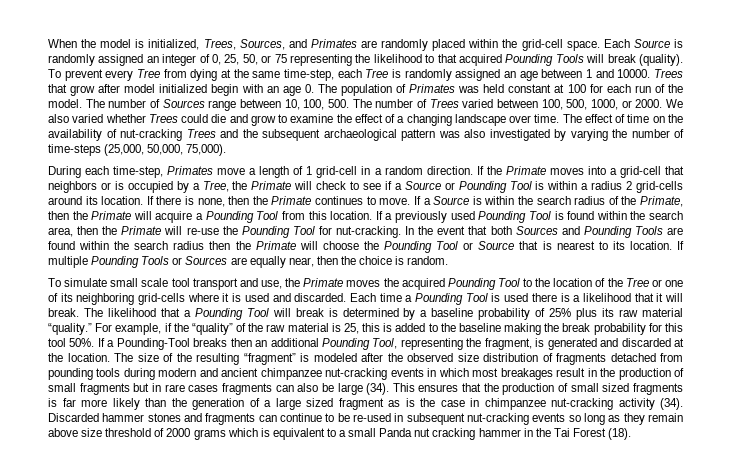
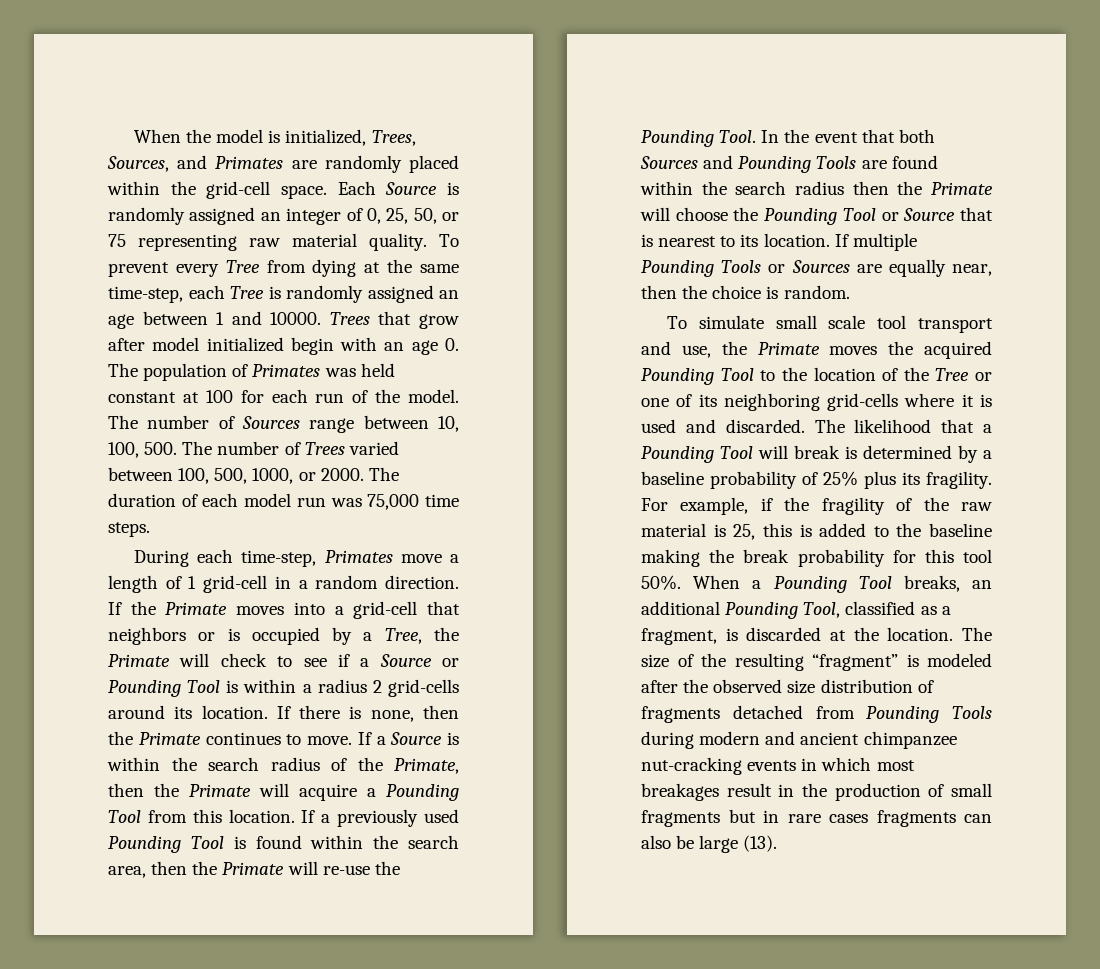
- Each Source is randomly assigned an integer of 0, 25, 50, or 75 representing the likelihood to that acquired Pounding Tools will break (quality).
+ Each Source is randomly assigned an integer of 0, 25, 50, or 75 representing raw material quality.
- We also varied whether Trees could die and grow to examine the effect of a changing landscape over time. The effect of time on the availability of nut-cracking Trees and the subsequent archaeological pattern was also investigated by varying the number of time-steps (25,000, 50,000, 75,000).
+ The duration of each model run was 75,000 time steps.
- If a previously used Pounding Tool is found within the search area, then the Primate will re-use the Pounding Tool for nut-cracking.
+ If a previously used Pounding Tool is found within the search area, then the Primate will re-use the Pounding Tool.
- Each time a Pounding Tool is used there is a likelihood that it will break.
- The likelihood that a Pounding Tool will break is determined by a baseline probability of 25% plus its raw material “quality.”
+ The likelihood that a Pounding Tool will break is determined by a baseline probability of 25% plus its fragility.
- For example, if the “quality” of the raw material is 25, this is added to the baseline making the break probability for this tool 50%.
+ For example, if the fragility of the raw material is 25, this is added to the baseline making the break probability for this tool 50%.
- If a Pounding-Tool breaks then an additional Pounding Tool, representing the fragment, is generated and discarded at the location.
+ When a Pounding Tool breaks, an additional Pounding Tool, classified as a fragment, is discarded at the location.
- The size of the resulting “fragment” is modeled after the observed size distribution of fragments detached from pounding tools during modern and ancient chimpanzee nut-cracking events in which most breakages result in the production of small fragments but in rare cases fragments can also be large (34). This ensures that the production of small sized fragments is far more likely than the generation of a large sized fragment as is the case in chimpanzee nut-cracking activity (34). Discarded hammer stones and fragments can continue to be re-used in subsequent nut-cracking events so long as they remain above size threshold of 2000 grams which is equivalent to a small Panda nut cracking hammer in the Tai Forest (18).
+ The size of the resulting “fragment” is modeled after the observed size distribution of fragments detached from Pounding Tools during modern and ancient chimpanzee nut-cracking events in which most breakages result in the production of small fragments but in rare cases fragments can also be large (13).

